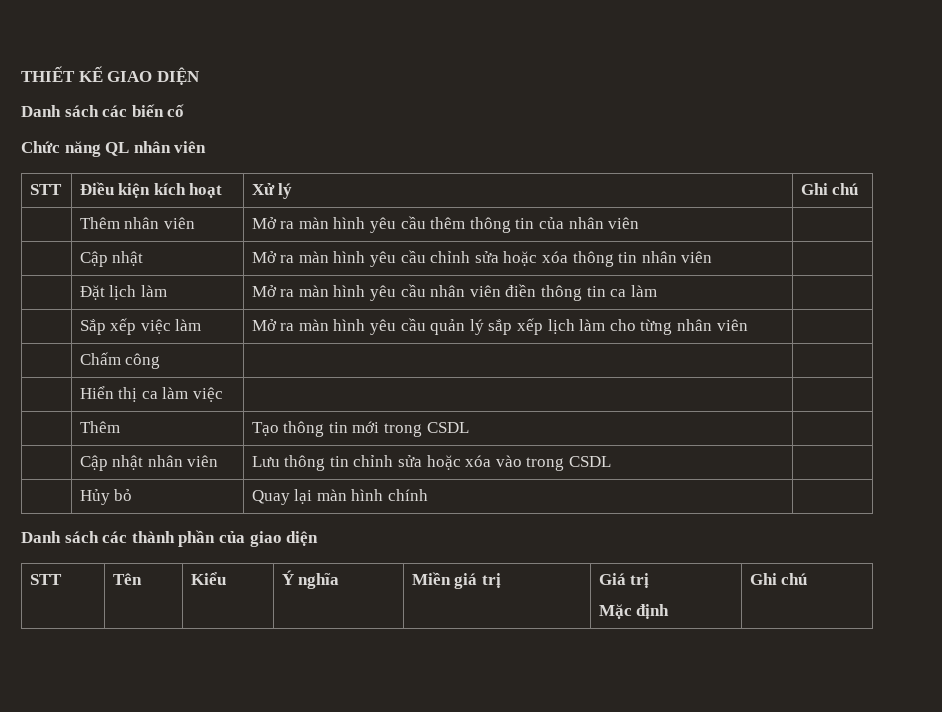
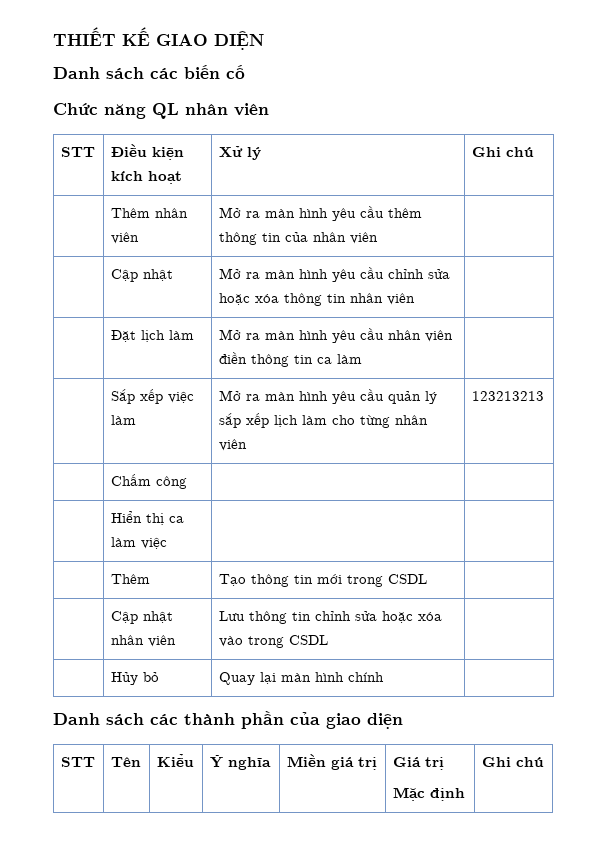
- | Sắp xếp việc làm | Mở ra màn hình yêu cầu quản lý sắp xếp lịch làm cho từng nhân viên |
+ | Sắp xếp việc làm | Mở ra màn hình yêu cầu quản lý sắp xếp lịch làm cho từng nhân viên | 123213213

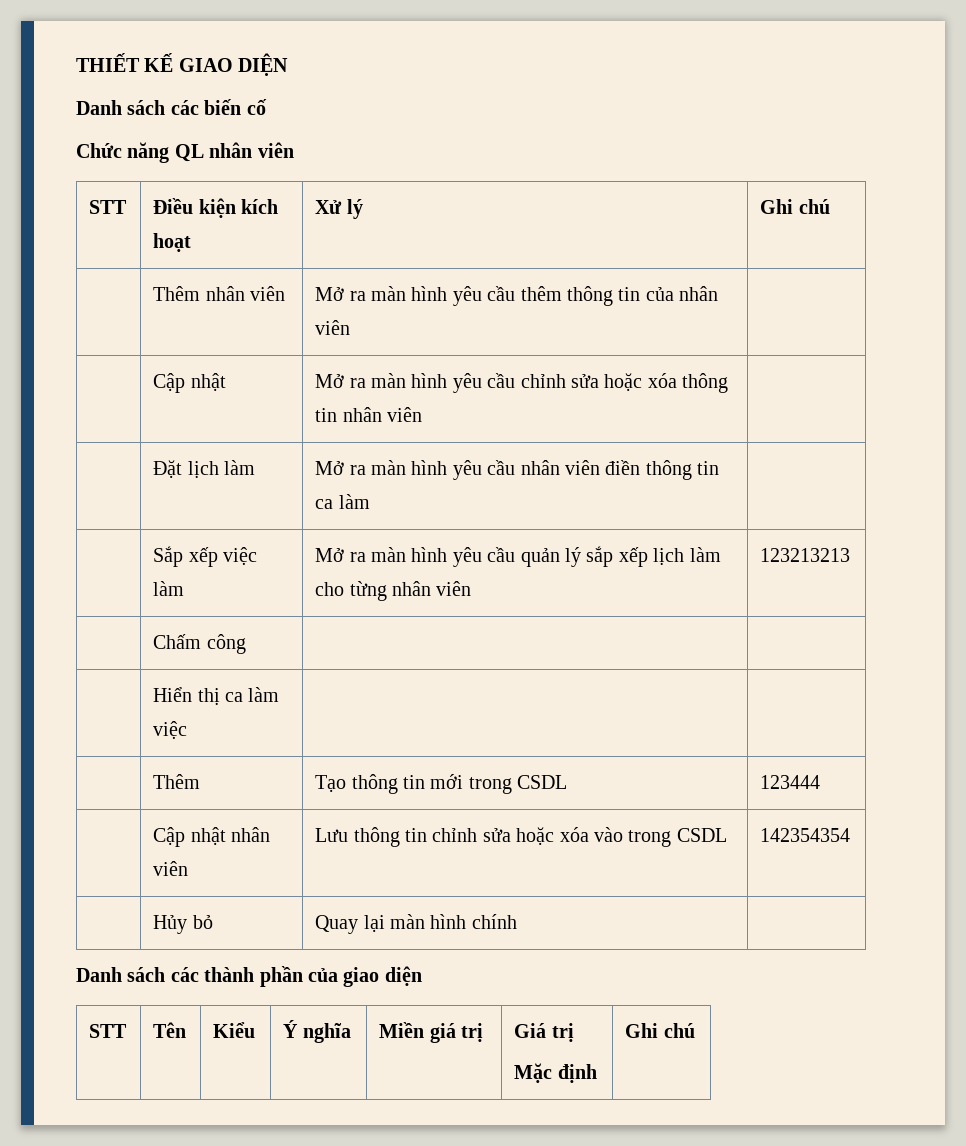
- | Thêm | Tạo thông tin mới trong CSDL |
+ | Thêm | Tạo thông tin mới trong CSDL | 123444
- | Cập nhật nhân viên | Lưu thông tin chỉnh sửa hoặc xóa vào trong CSDL |
+ | Cập nhật nhân viên | Lưu thông tin chỉnh sửa hoặc xóa vào trong CSDL | 142354354

